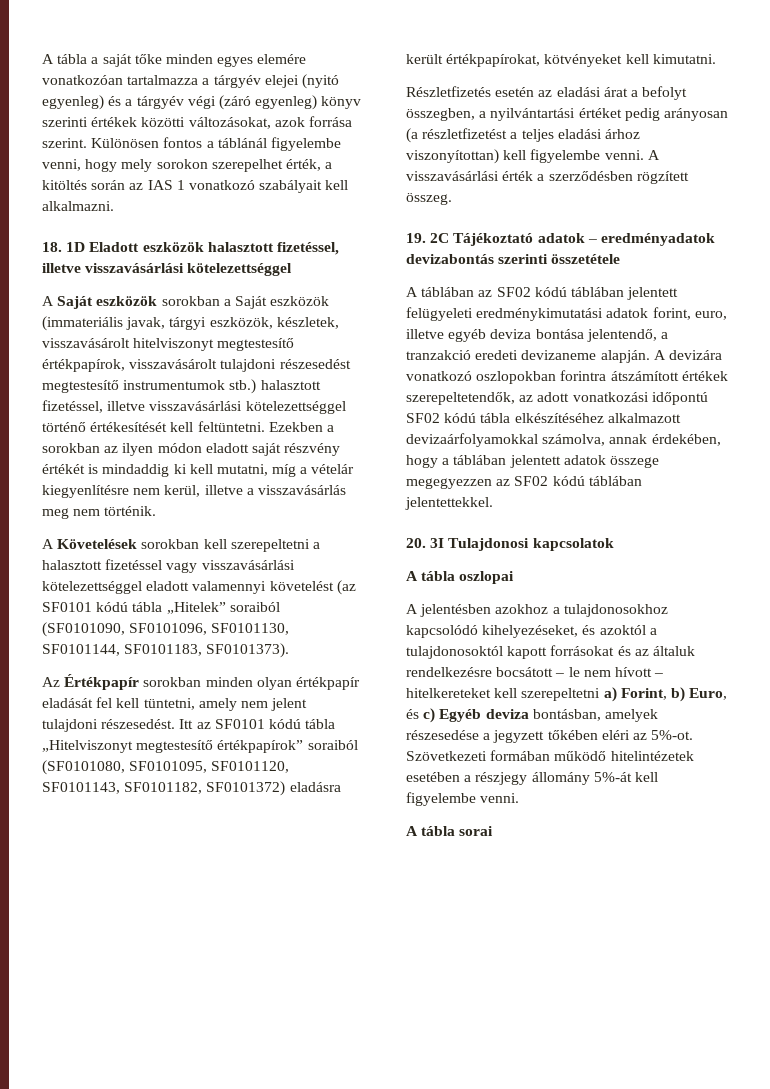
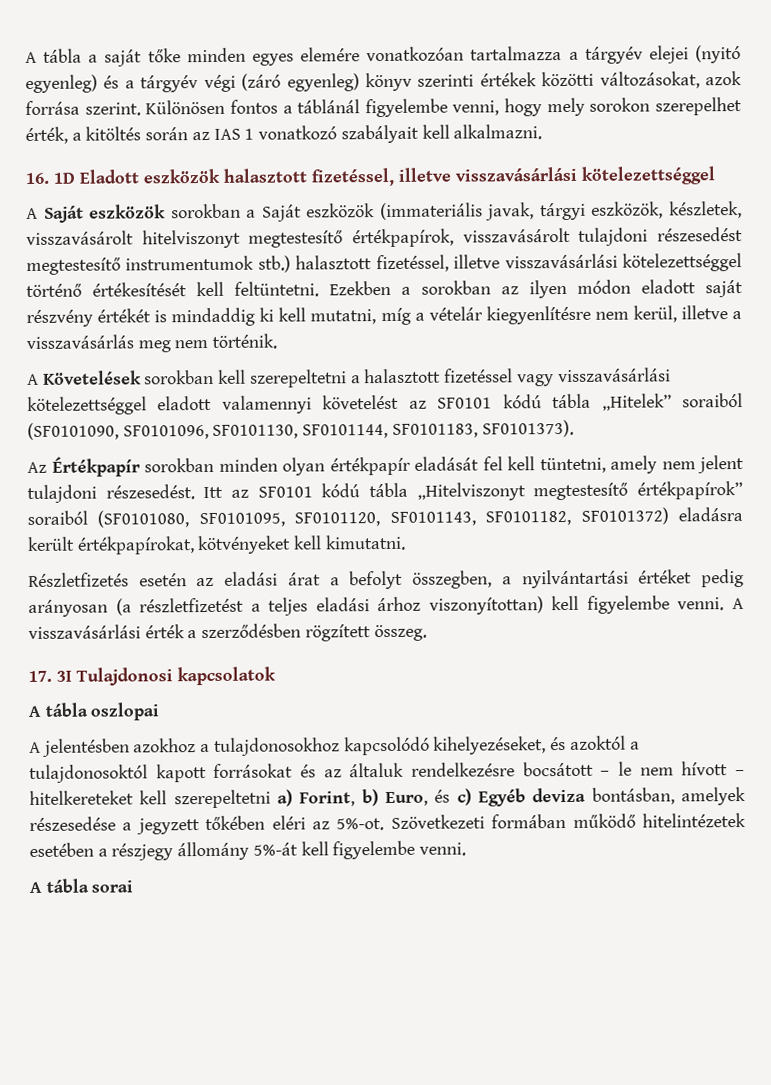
- 18. 1D Eladott eszközök halasztott fizetéssel, illetve visszavásárlási kötelezettséggel
+ 16. 1D Eladott eszközök halasztott fizetéssel, illetve visszavásárlási kötelezettséggel
- A Követelések sorokban kell szerepeltetni a halasztott fizetéssel vagy visszavásárlási kötelezettséggel eladott valamennyi követelést (az SF0101 kódú tábla „Hitelek” soraiból (SF0101090, SF0101096, SF0101130, SF0101144, SF0101183, SF0101373).
+ A Követelések sorokban kell szerepeltetni a halasztott fizetéssel vagy visszavásárlási kötelezettséggel eladott valamennyi követelést az SF0101 kódú tábla „Hitelek” soraiból (SF0101090, SF0101096, SF0101130, SF0101144, SF0101183, SF0101373).
- 19. 2C Tájékoztató adatok – eredményadatok devizabontás szerinti összetétele
- A táblában az SF02 kódú táblában jelentett felügyeleti eredménykimutatási adatok forint, euro, illetve egyéb deviza bontása jelentendő, a tranzakció eredeti devizaneme alapján. A devizára vonatkozó oszlopokban forintra átszámított értékek szerepeltetendők, az adott vonatkozási időpontú SF02 kódú tábla elkészítéséhez alkalmazott devizaárfolyamokkal számolva, annak érdekében, hogy a táblában jelentett adatok összege megegyezzen az SF02 kódú táblában jelentettekkel.
- 20. 3I Tulajdonosi kapcsolatok
+ 17. 3I Tulajdonosi kapcsolatok

